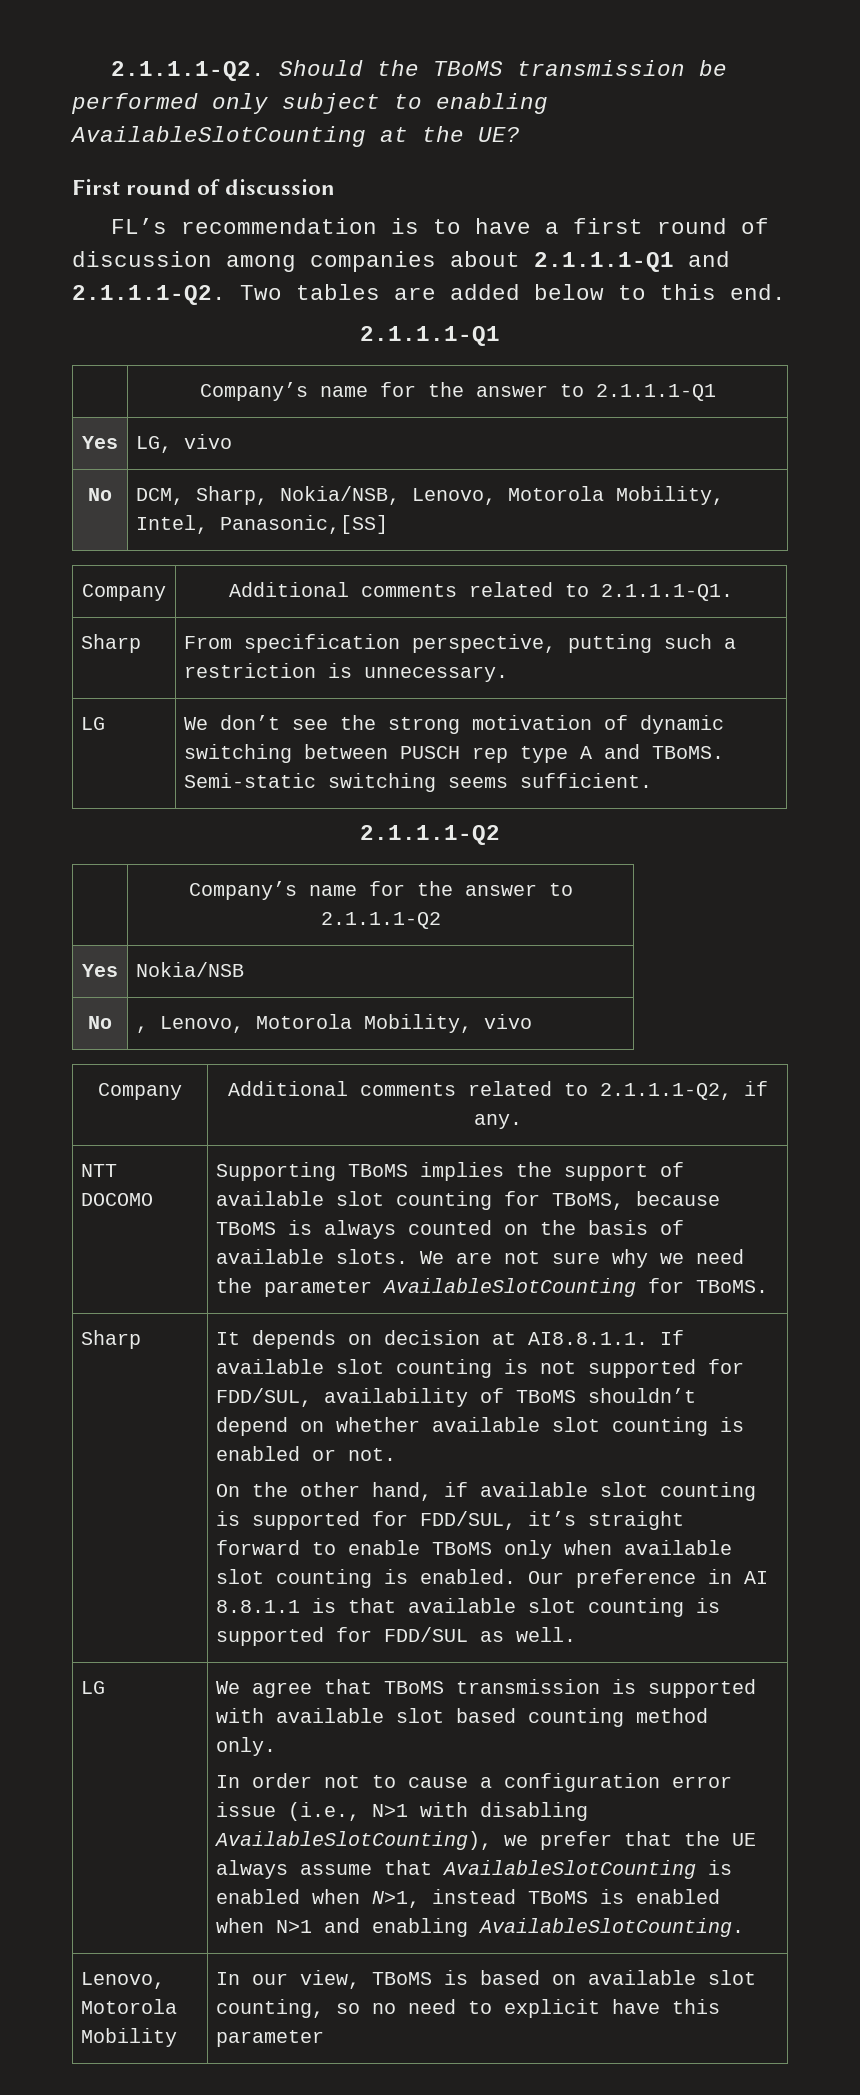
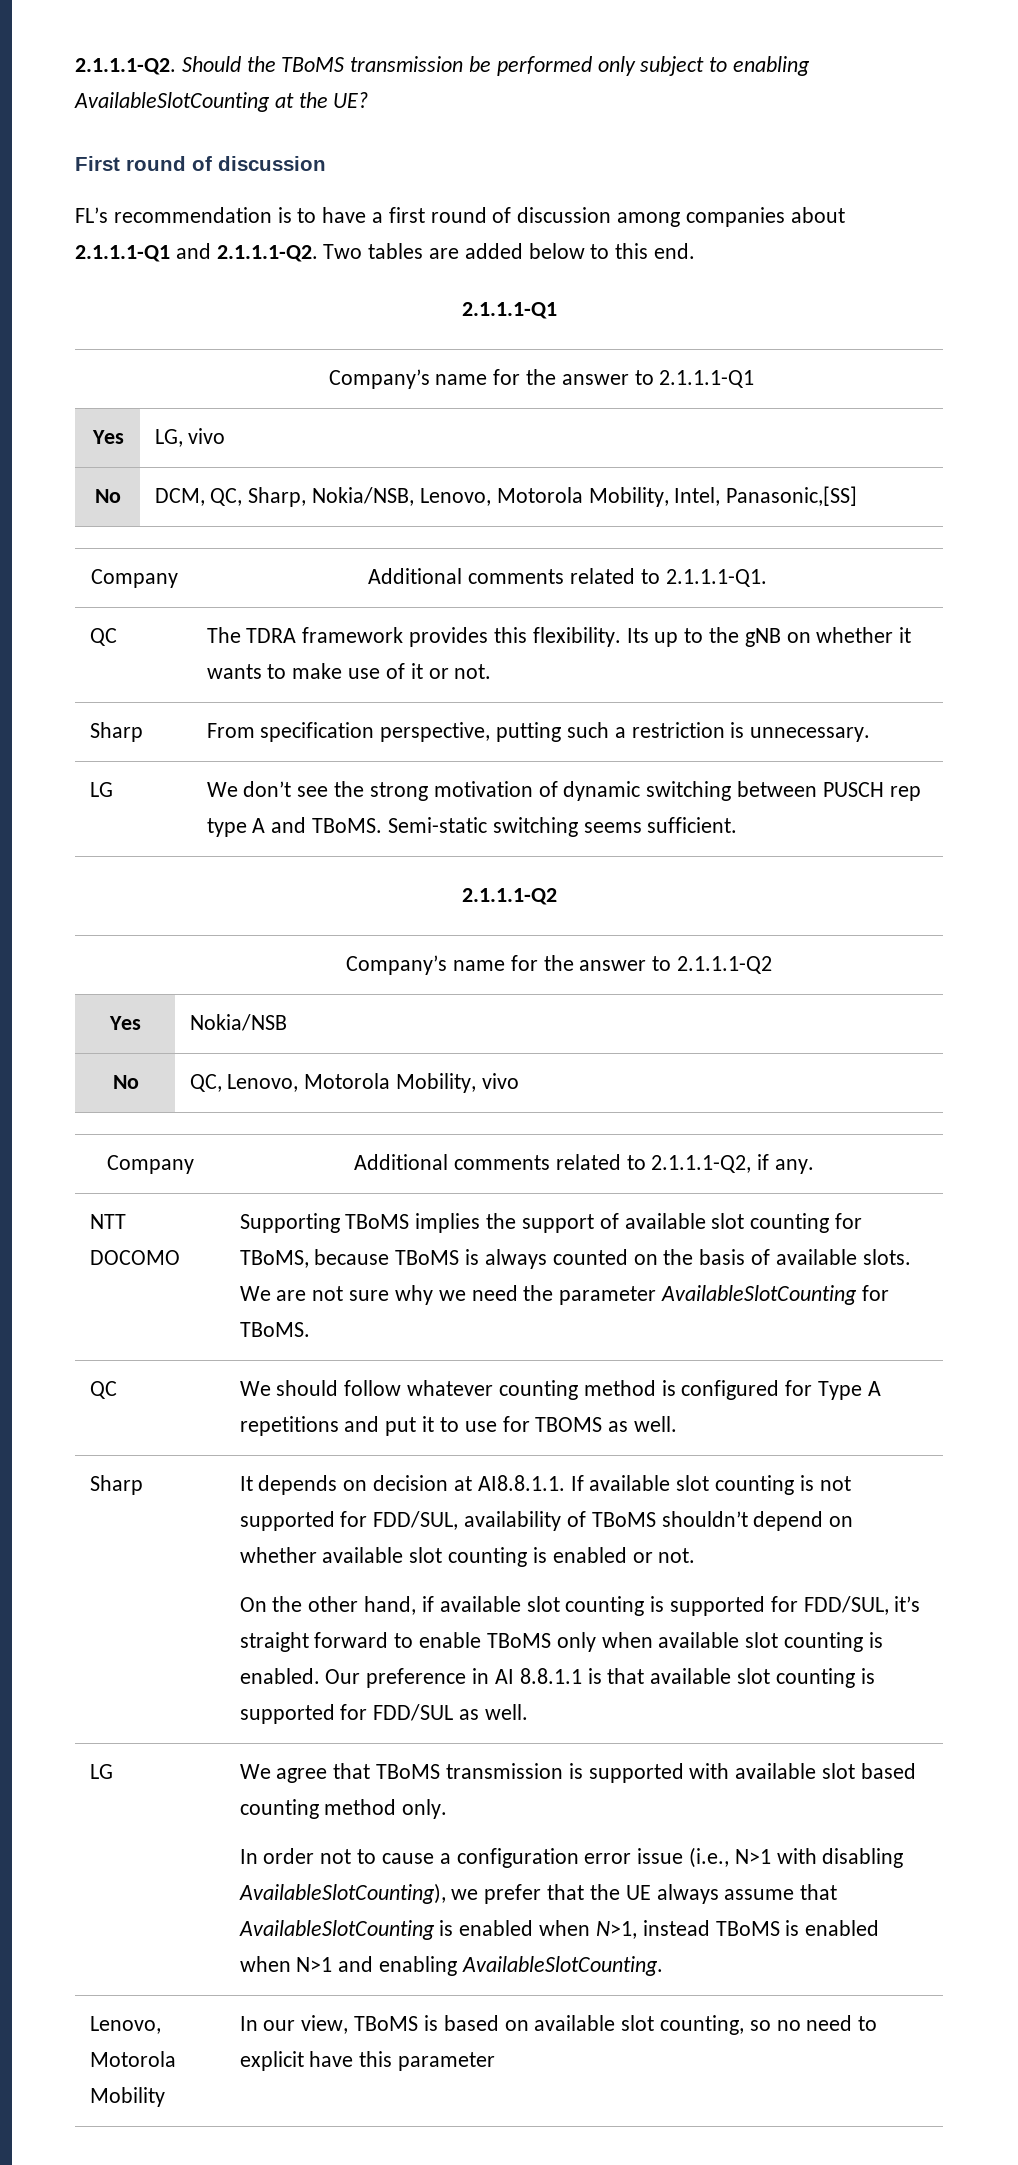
- No | DCM, Sharp, Nokia/NSB, Lenovo, Motorola Mobility, Intel, Panasonic,[SS]
+ No | DCM, QC, Sharp, Nokia/NSB, Lenovo, Motorola Mobility, Intel, Panasonic,[SS]
+ QC | The TDRA framework provides this flexibility. Its up to the gNB on whether it wants to make use of it or not.
- No | , Lenovo, Motorola Mobility, vivo
+ No | QC, Lenovo, Motorola Mobility, vivo
+ QC | We should follow whatever counting method is configured for Type A repetitions and put it to use for TBOMS as well.

